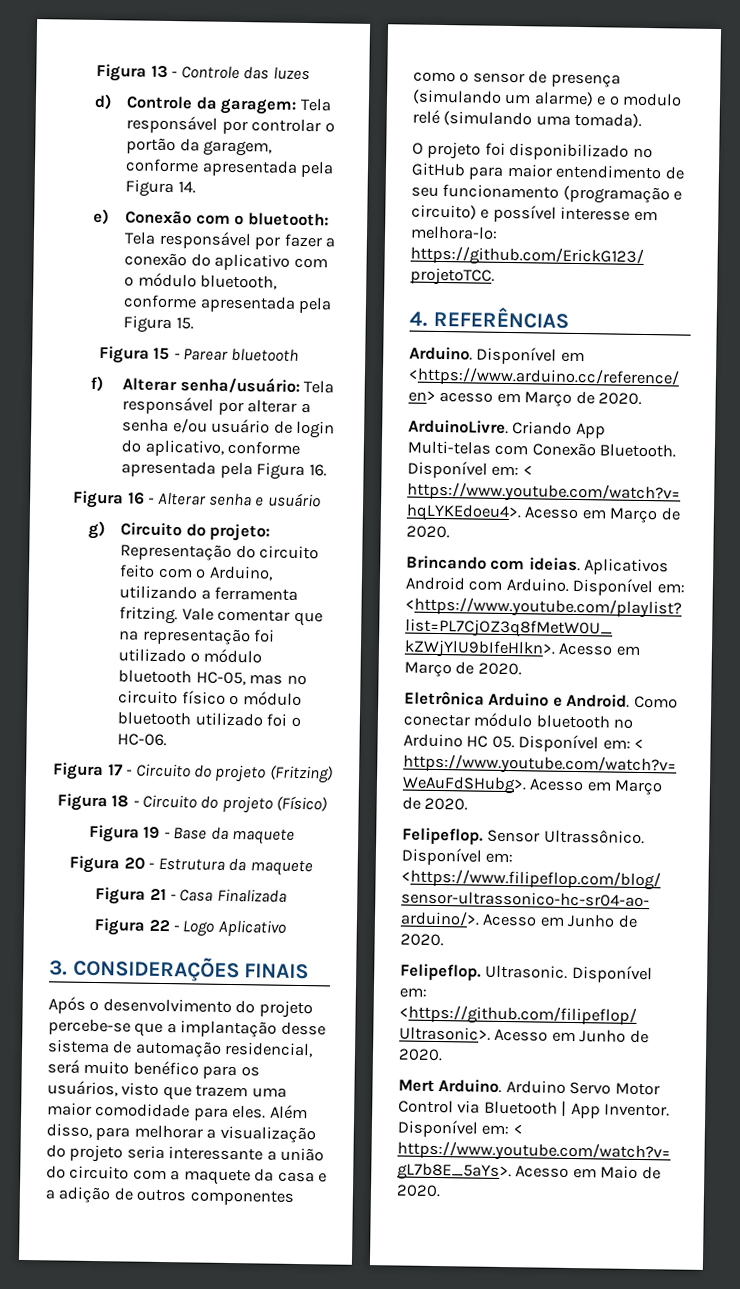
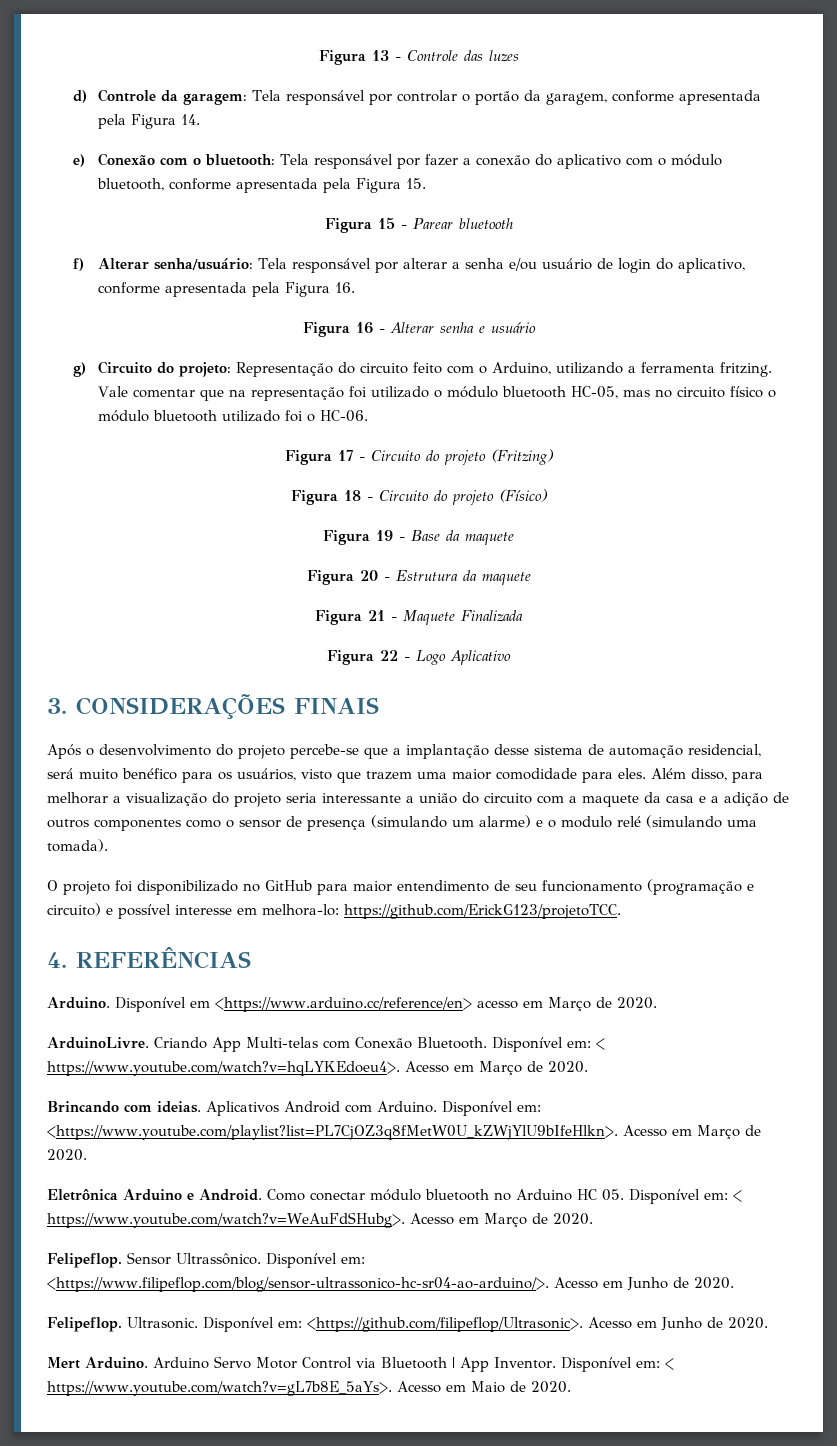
- Figura 21 - Casa Finalizada
+ Figura 21 - Maquete Finalizada

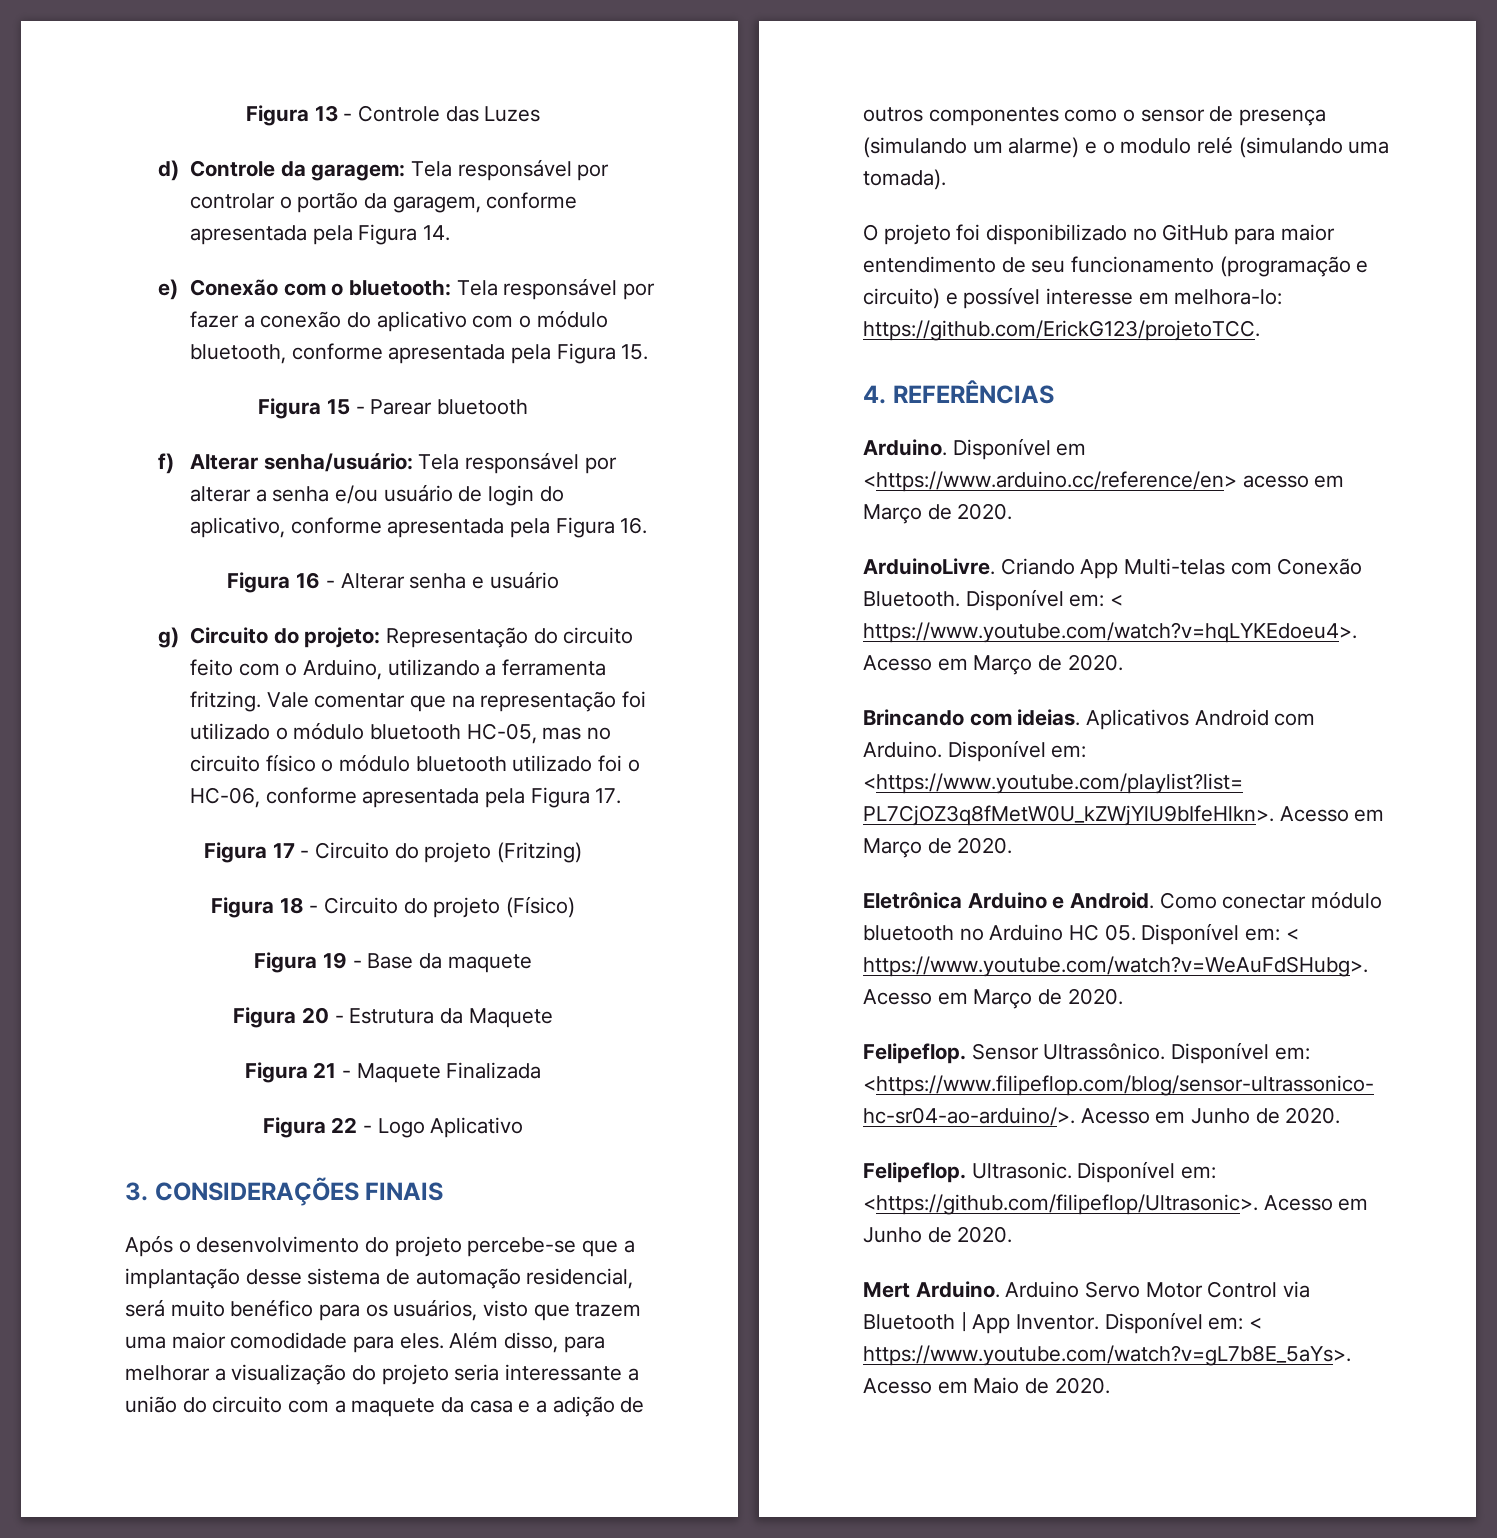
- Figura 13 - Controle das luzes
+ Figura 13 - Controle das Luzes
- Vale comentar que na representação foi utilizado o módulo bluetooth HC-05, mas no circuito físico o módulo bluetooth utilizado foi o HC-06.
+ Vale comentar que na representação foi utilizado o módulo bluetooth HC-05, mas no circuito físico o módulo bluetooth utilizado foi o HC-06, conforme apresentada pela Figura 17.
- Figura 20 - Estrutura da maquete
+ Figura 20 - Estrutura da Maquete

